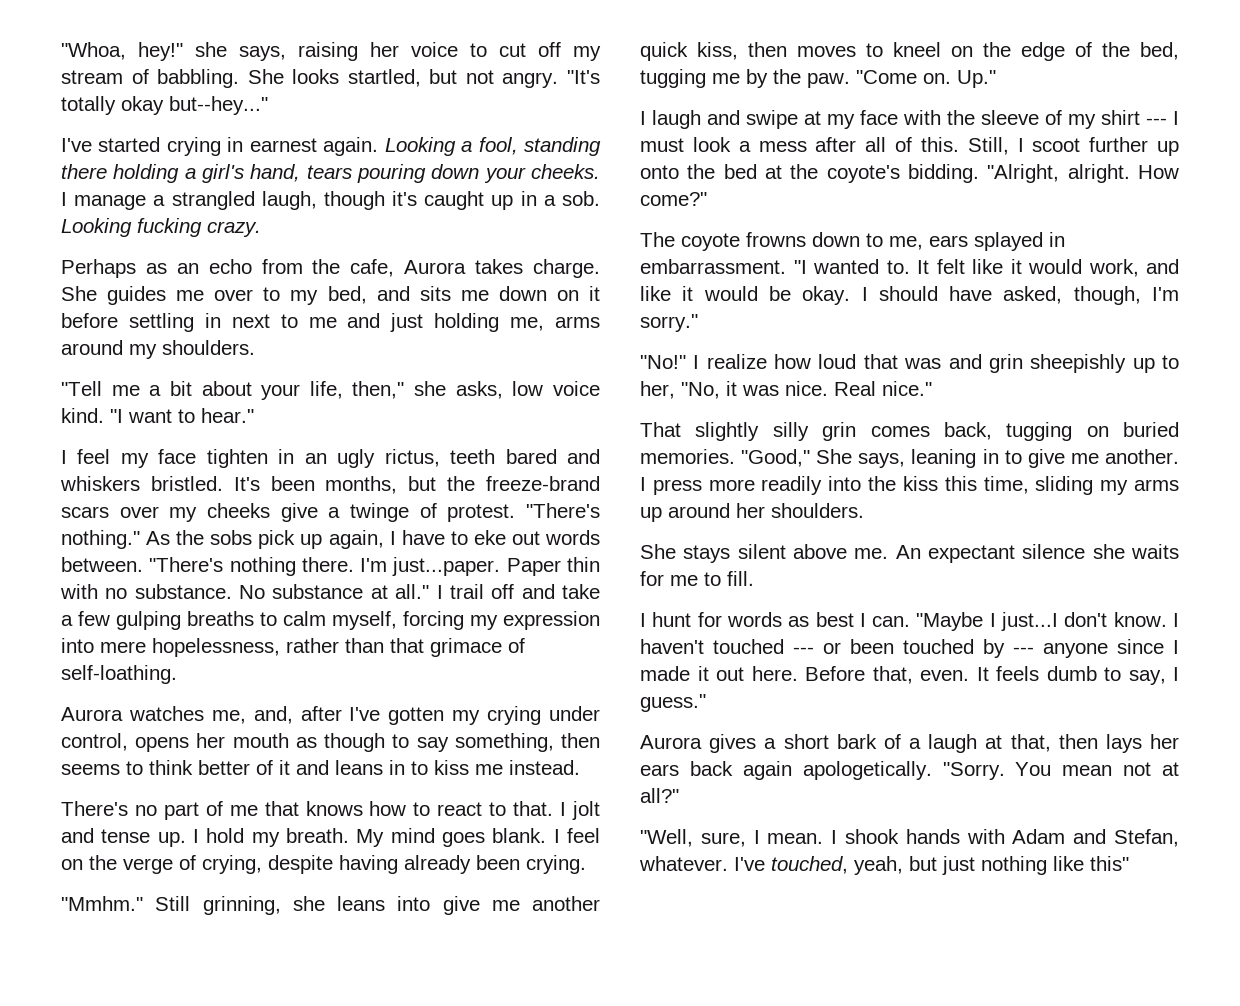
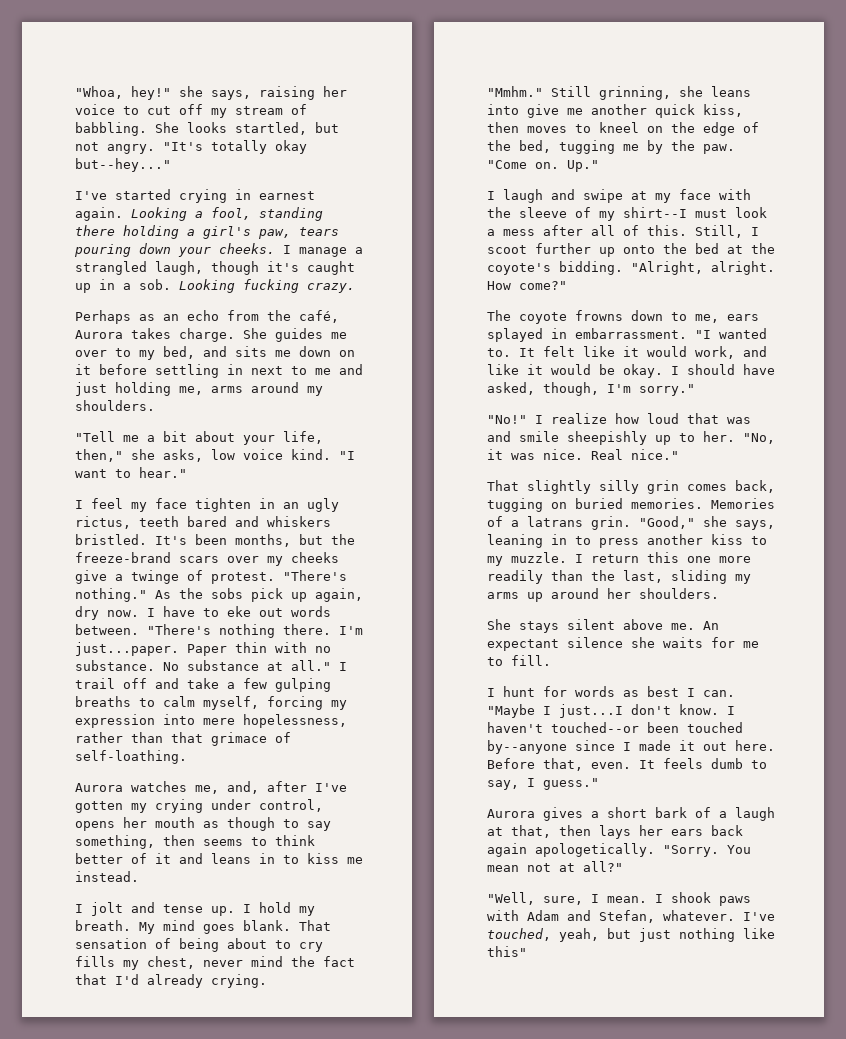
- Looking a fool, standing there holding a girl's hand, tears pouring down your cheeks.
+ Looking a fool, standing there holding a girl's paw, tears pouring down your cheeks.
- Perhaps as an echo from the cafe, Aurora takes charge.
+ Perhaps as an echo from the café, Aurora takes charge.
- As the sobs pick up again, I have to eke out words between.
+ As the sobs pick up again, dry now. I have to eke out words between.
- There's no part of me that knows how to react to that.
- I feel on the verge of crying, despite having already been crying.
+ That sensation of being about to cry fills my chest, never mind the fact that I'd already crying.
- I laugh and swipe at my face with the sleeve of my shirt --- I must look a mess after all of this.
+ I laugh and swipe at my face with the sleeve of my shirt--I must look a mess after all of this.
- I realize how loud that was and grin sheepishly up to her, "No, it was nice.
+ I realize how loud that was and smile sheepishly up to her. "No, it was nice.
- "Good," She says, leaning in to give me another. I press more readily into the kiss this time, sliding my arms up around her shoulders.
+ Memories of a latrans grin. "Good," she says, leaning in to press another kiss to my muzzle. I return this one more readily than the last, sliding my arms up around her shoulders.
- I haven't touched --- or been touched by --- anyone since I made it out here.
+ I haven't touched--or been touched by--anyone since I made it out here.
- I shook hands with Adam and Stefan, whatever.
+ I shook paws with Adam and Stefan, whatever.

